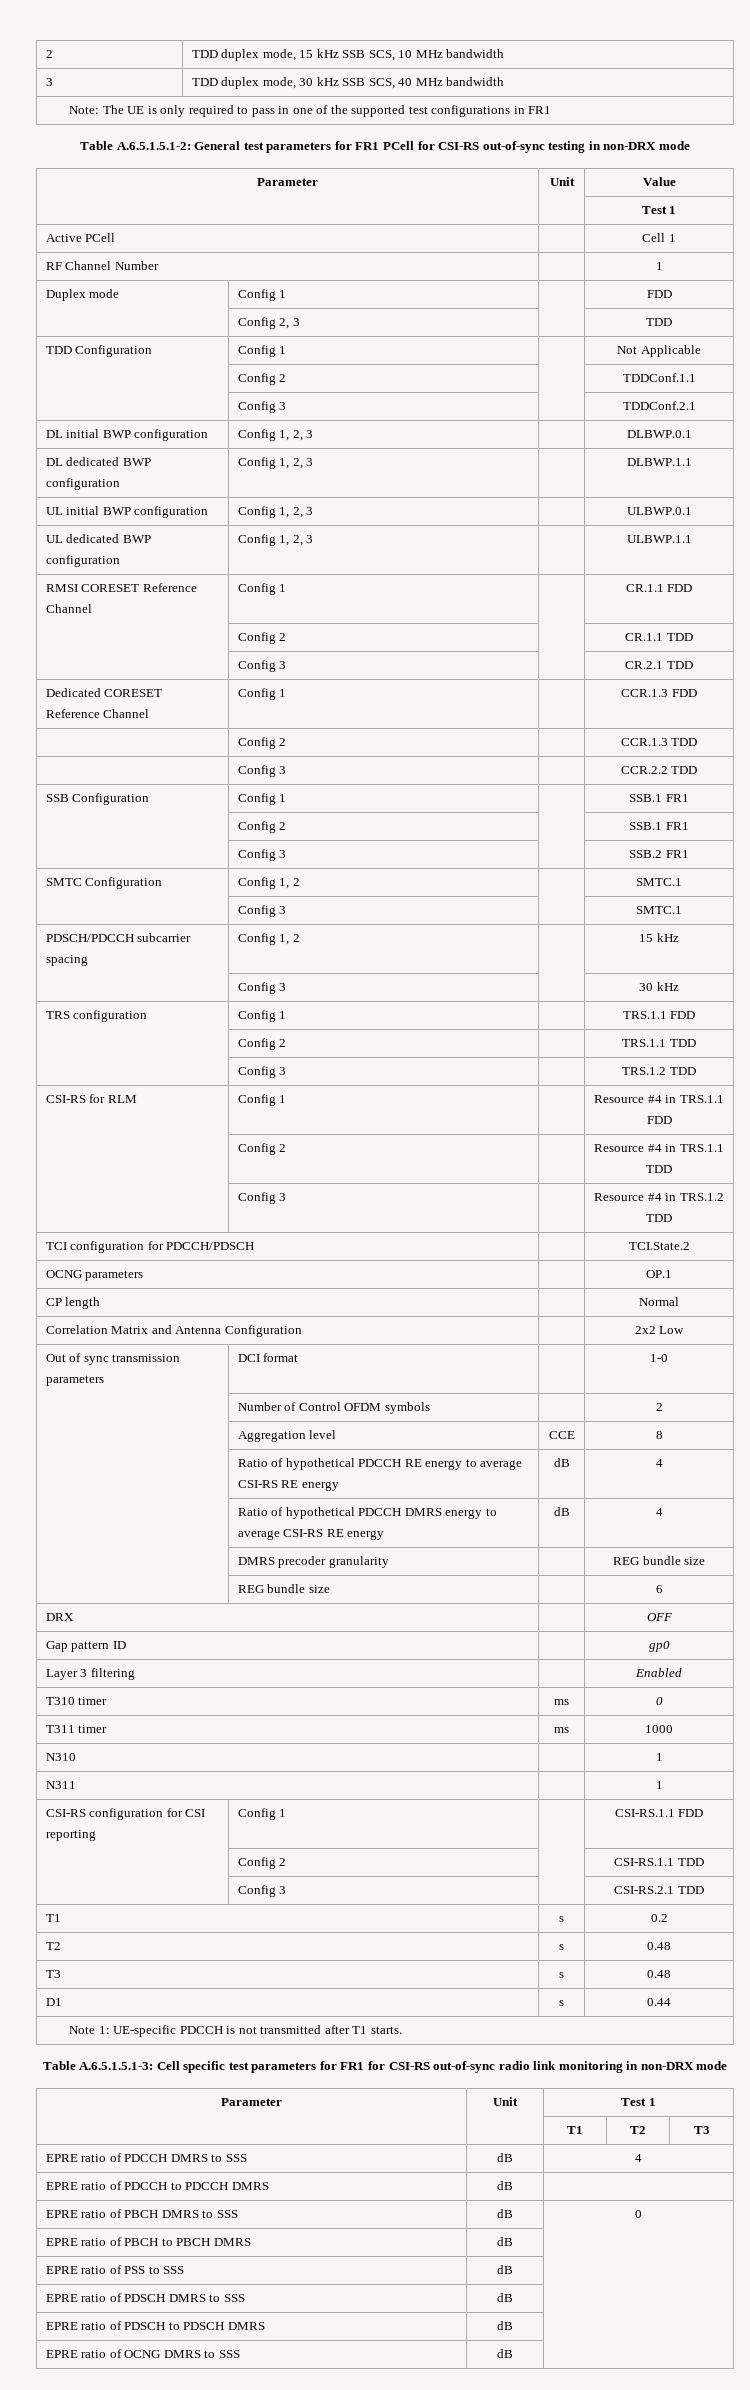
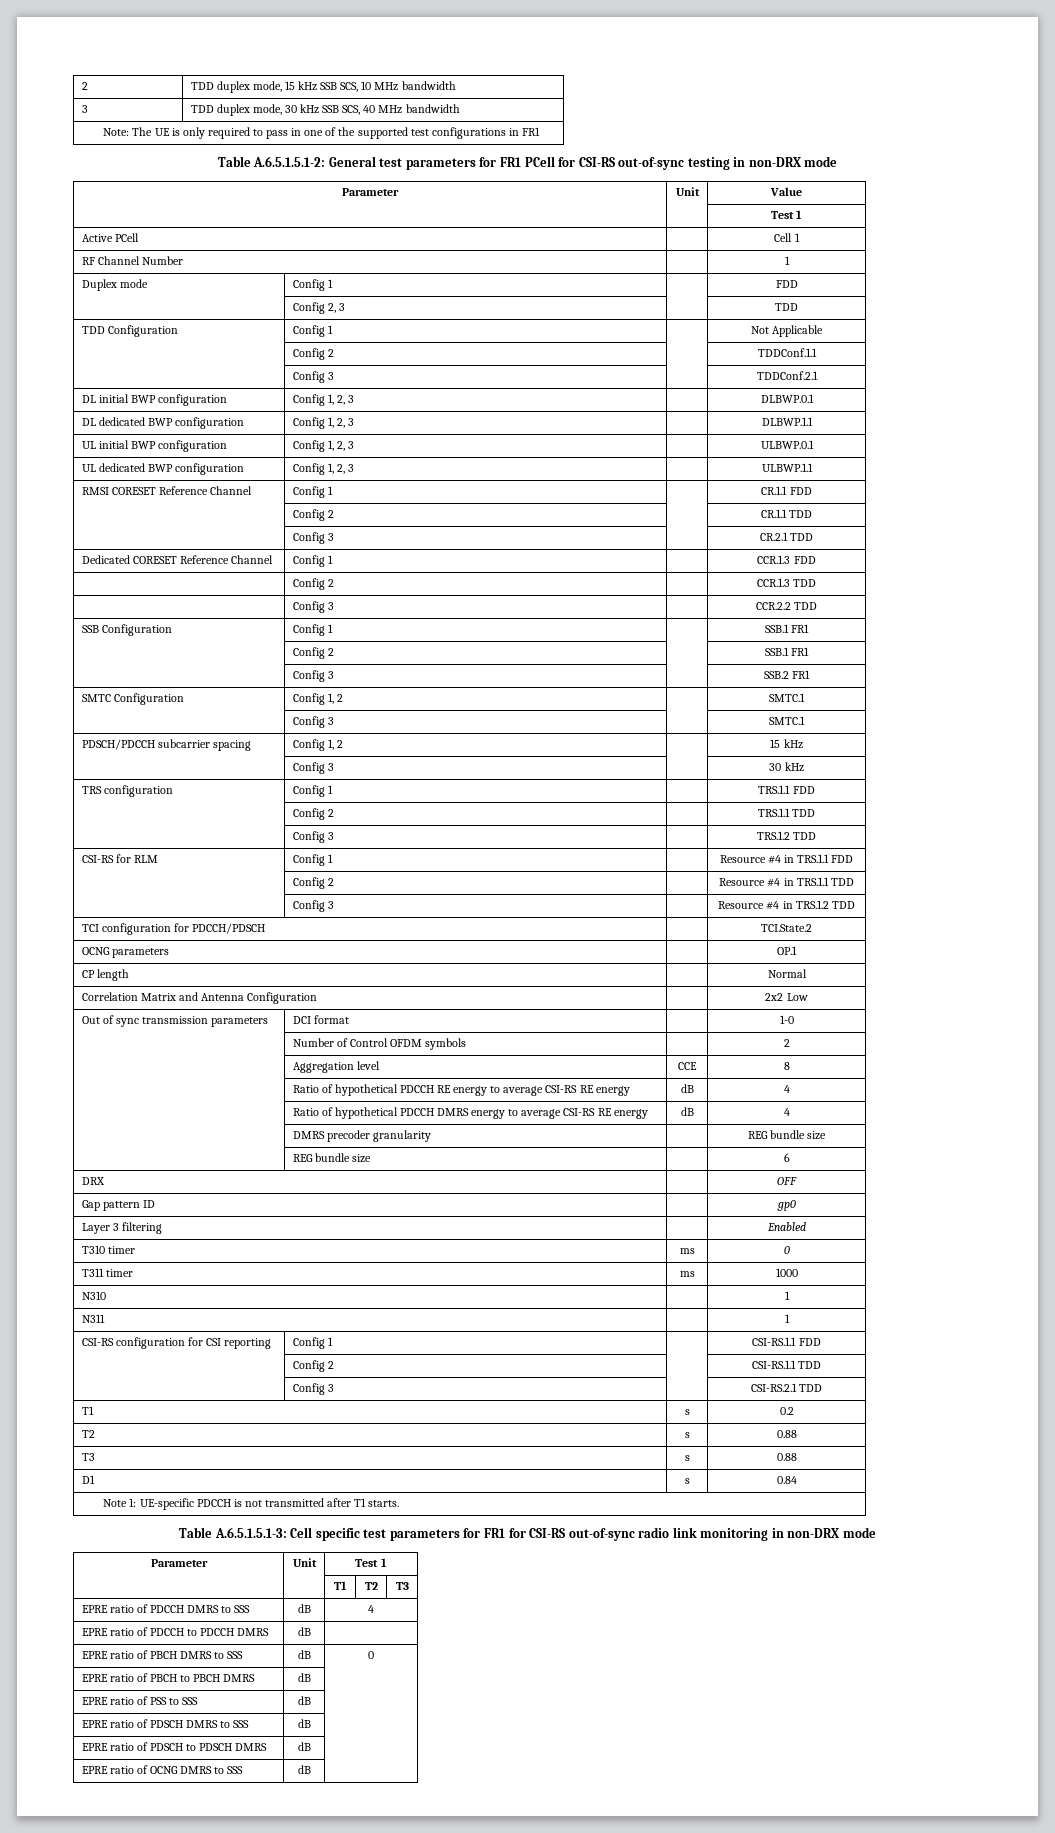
- T2 | s | 0.48
+ T2 | s | 0.88
- T3 | s | 0.48
+ T3 | s | 0.88
- D1 | s | 0.44
+ D1 | s | 0.84

